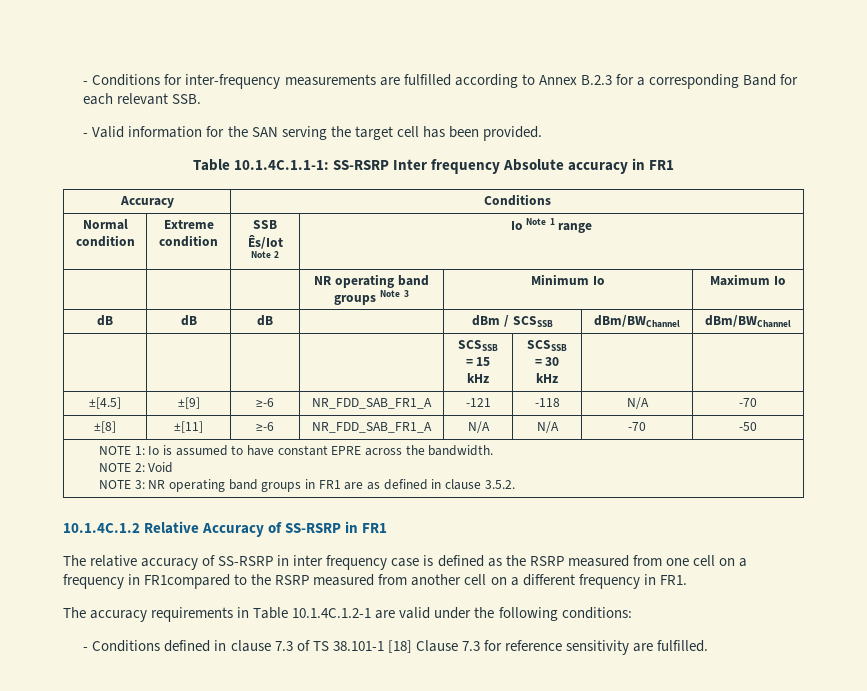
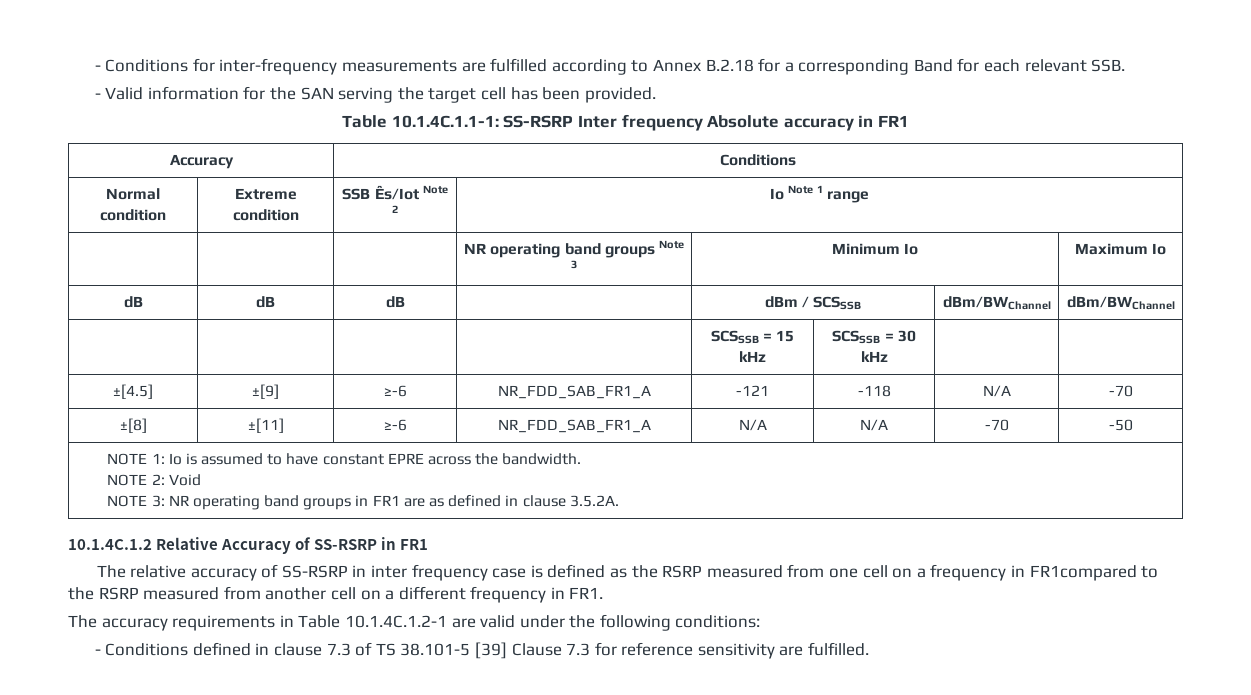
- - Conditions for inter-frequency measurements are fulfilled according to Annex B.2.3 for a corresponding Band for each relevant SSB.
+ - Conditions for inter-frequency measurements are fulfilled according to Annex B.2.18 for a corresponding Band for each relevant SSB.
  NOTE 1: Io is assumed to have constant EPRE across the bandwidth.
  NOTE 2: Void
- NOTE 3: NR operating band groups in FR1 are as defined in clause 3.5.2.
+ NOTE 3: NR operating band groups in FR1 are as defined in clause 3.5.2A.
- - Conditions defined in clause 7.3 of TS 38.101-1 [18] Clause 7.3 for reference sensitivity are fulfilled.
+ - Conditions defined in clause 7.3 of TS 38.101-5 [39] Clause 7.3 for reference sensitivity are fulfilled.

